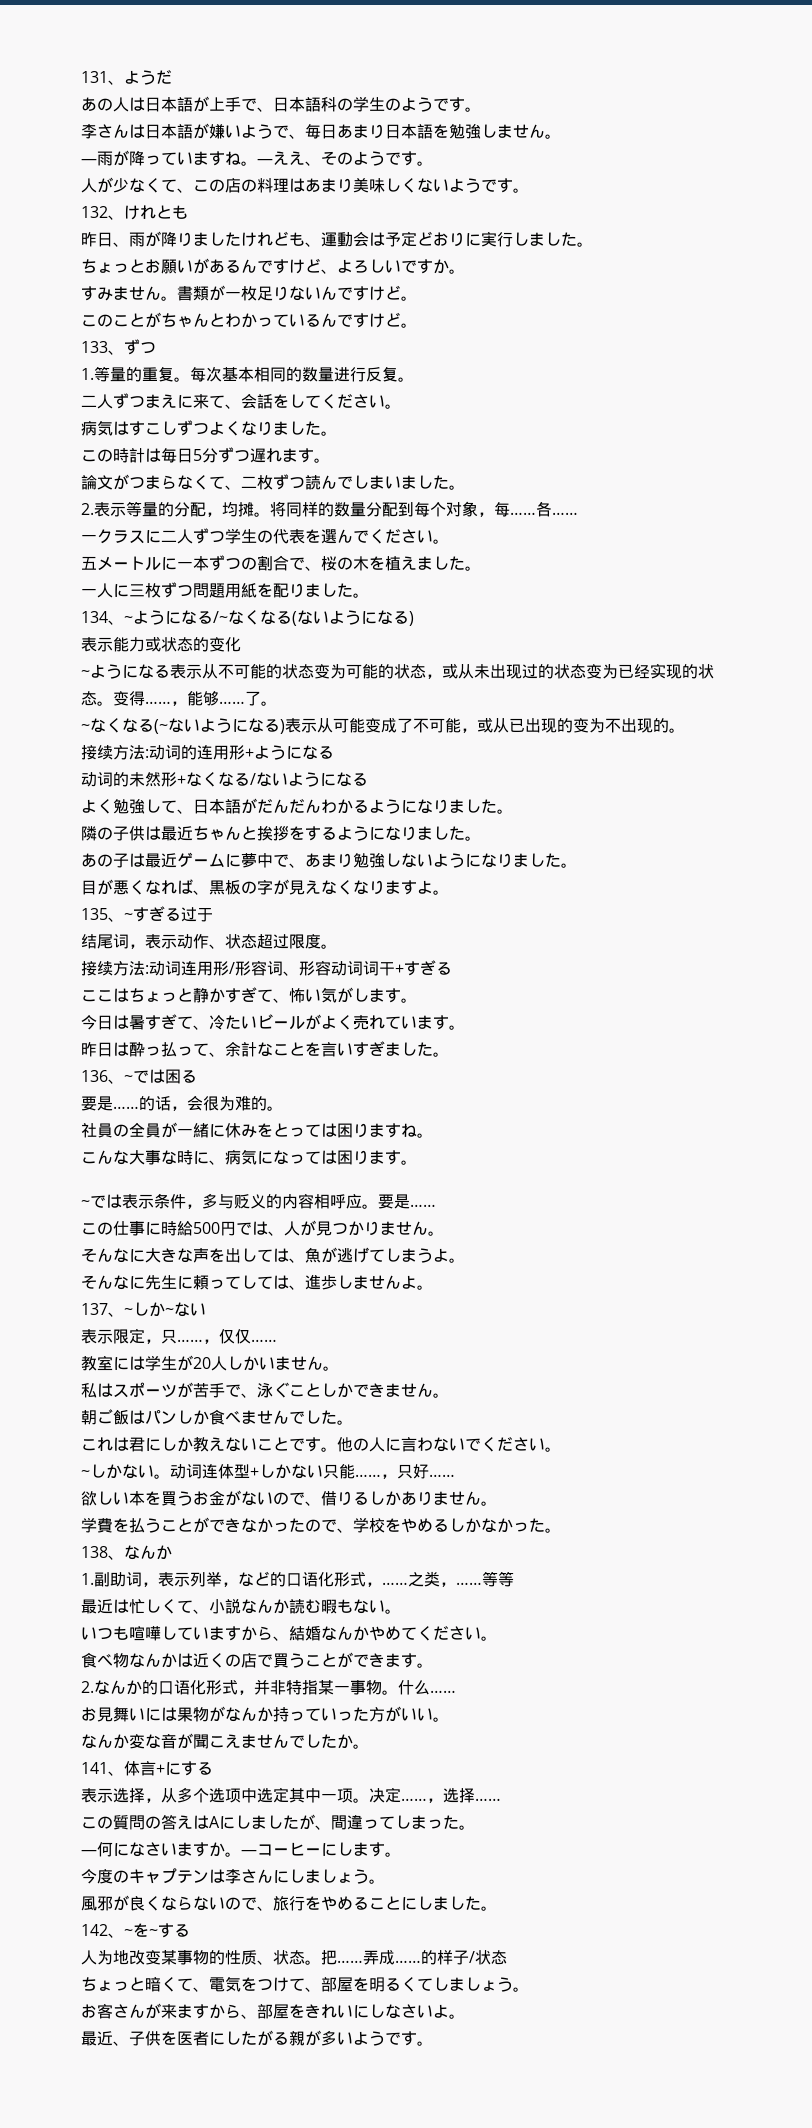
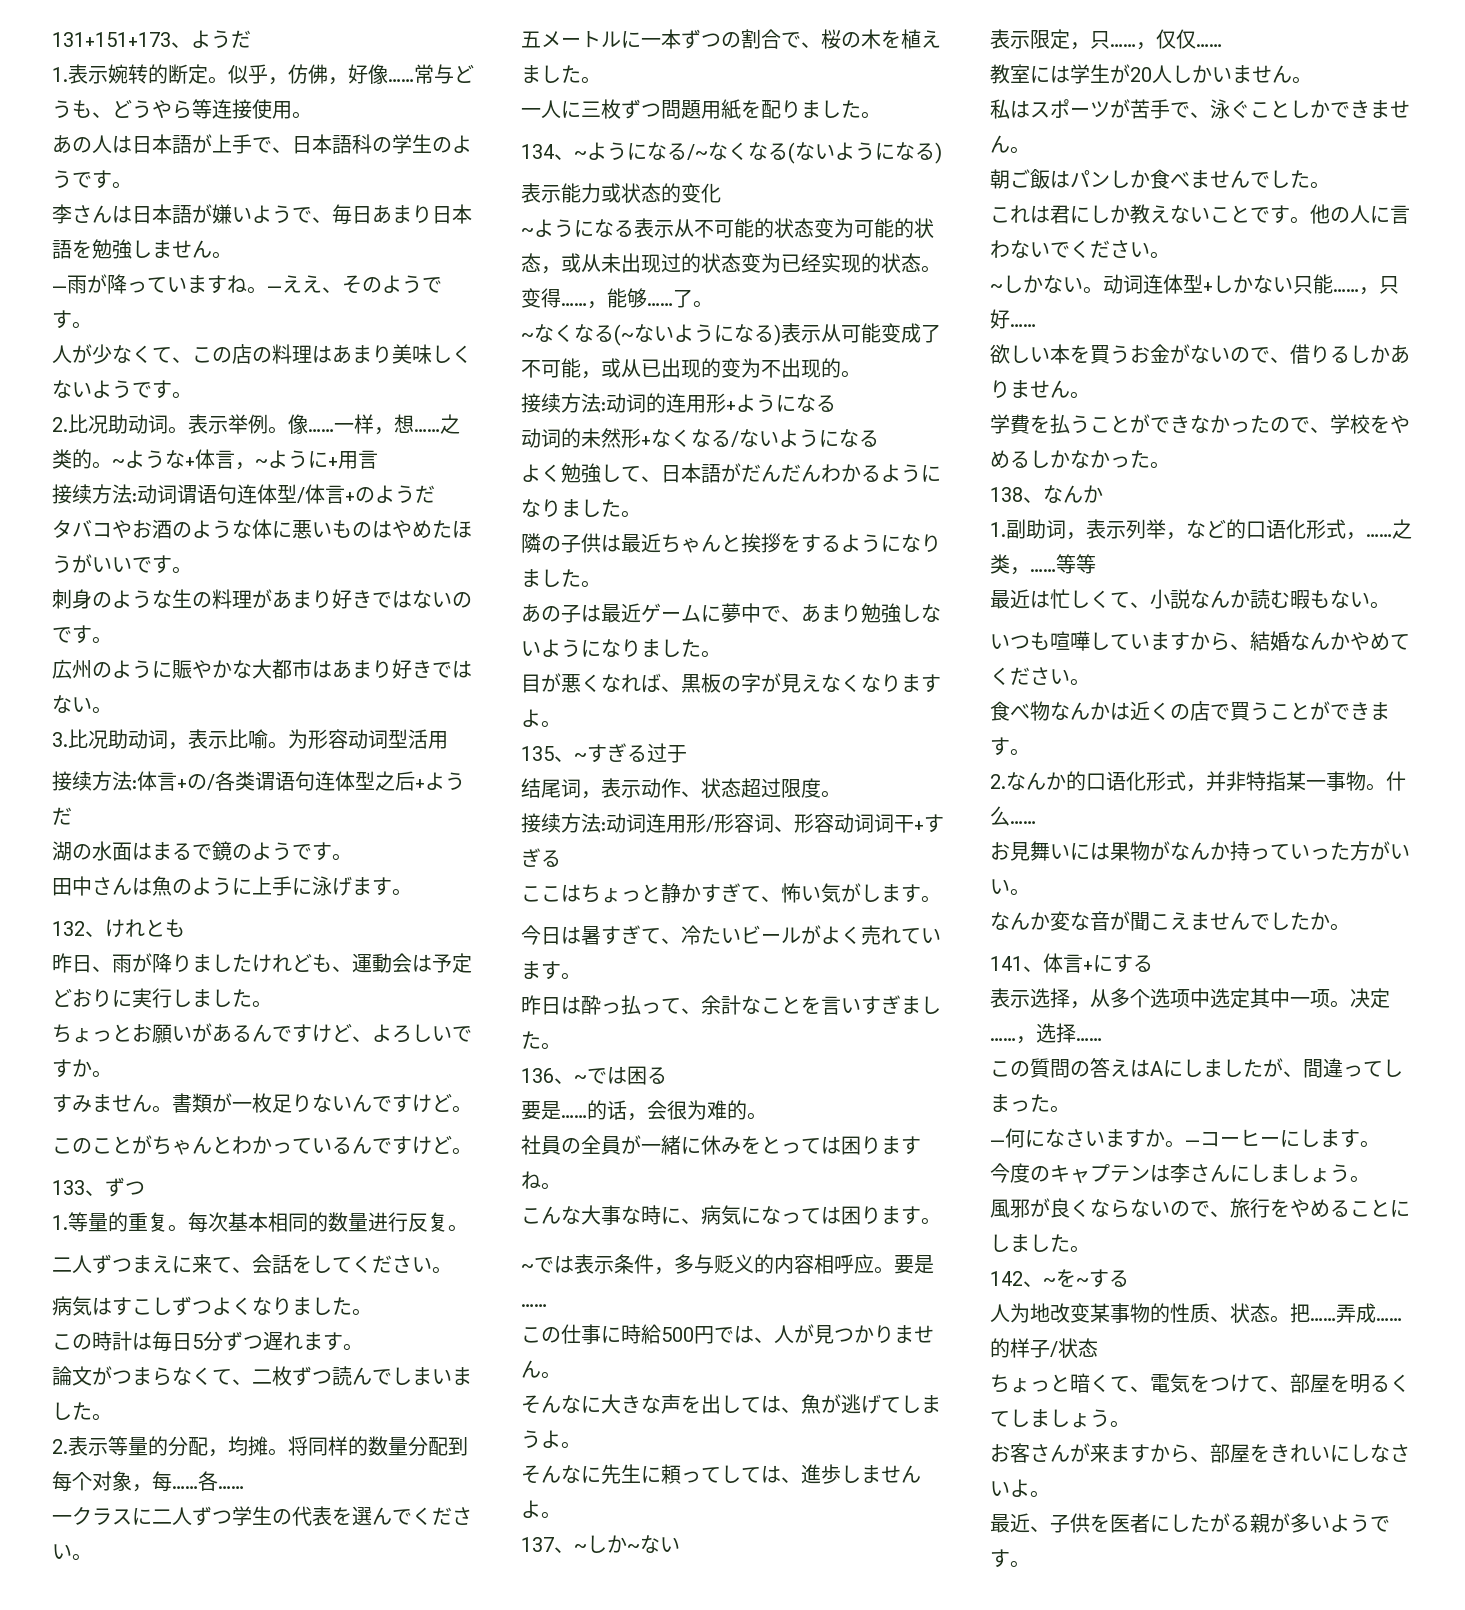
- 131、ようだ
+ 131+151+173、ようだ
+ 1.表示婉转的断定。似乎，仿佛，好像……常与どうも、どうやら等连接使用。
+ 2.比况助动词。表示举例。像……一样，想……之类的。~ような+体言，~ように+用言
+ 接续方法:动词谓语句连体型/体言+のようだ
+ タバコやお酒のような体に悪いものはやめたほうがいいです。
+ 刺身のような生の料理があまり好きではないのです。
+ 広州のように賑やかな大都市はあまり好きではない。
+ 3.比况助动词，表示比喻。为形容动词型活用
+ 接续方法:体言+の/各类谓语句连体型之后+ようだ
+ 湖の水面はまるで鏡のようです。
+ 田中さんは魚のように上手に泳げます。

